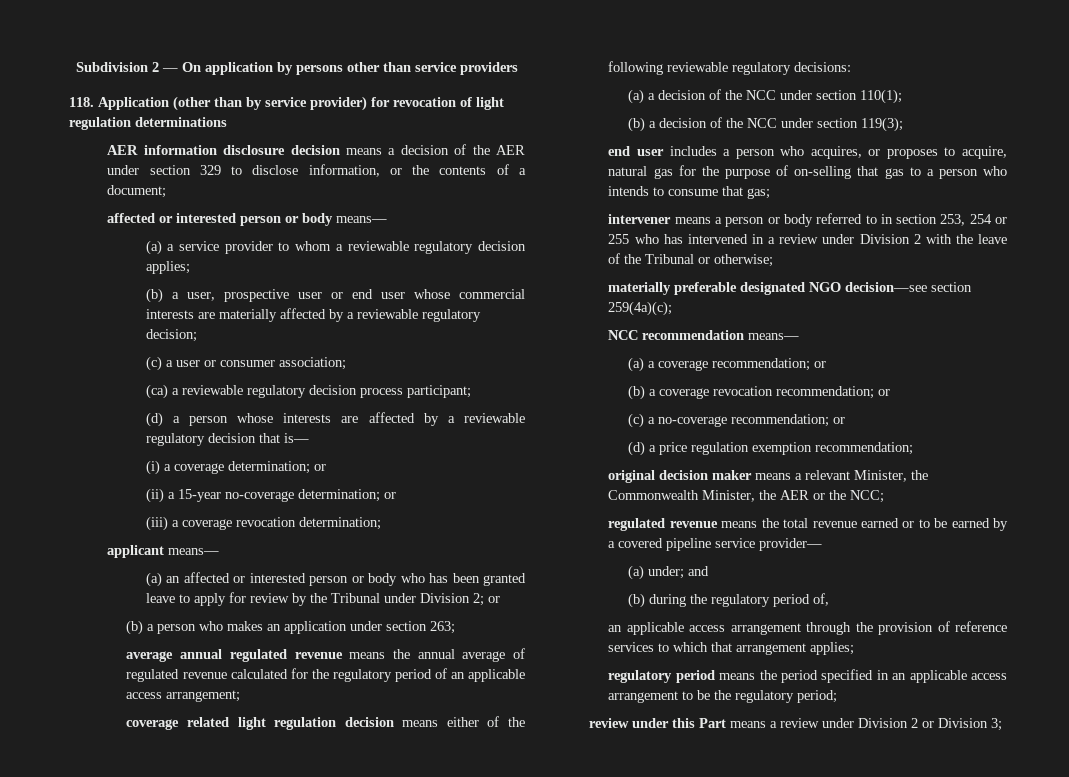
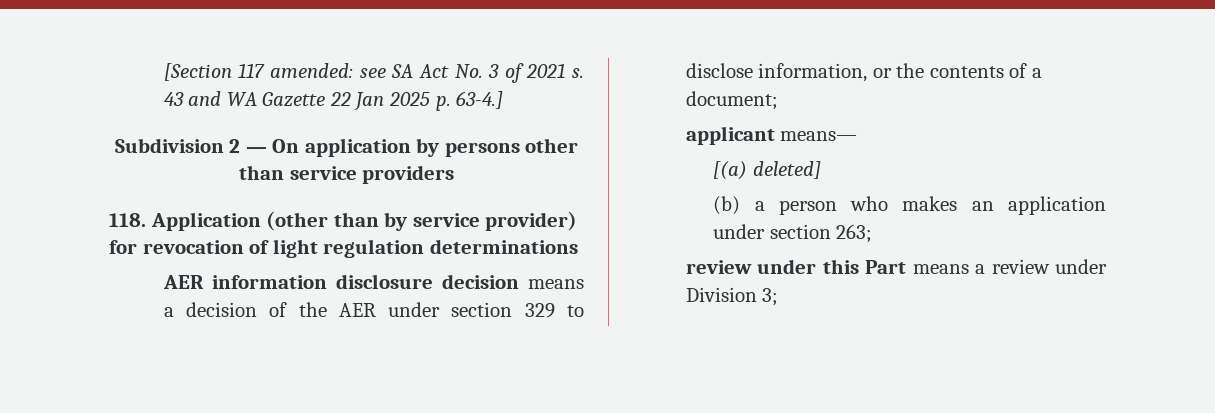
+ [Section 117 amended: see SA Act No. 3 of 2021 s. 43 and WA Gazette 22 Jan 2025 p. 63-4.]
- affected or interested person or body means—
- (a) a service provider to whom a reviewable regulatory decision applies;
- (b) a user, prospective user or end user whose commercial interests are materially affected by a reviewable regulatory decision;
- (c) a user or consumer association;
- (ca) a reviewable regulatory decision process participant;
- (d) a person whose interests are affected by a reviewable regulatory decision that is—
- (i) a coverage determination; or
- (ii) a 15-year no-coverage determination; or
- (iii) a coverage revocation determination;
  applicant means—
- (a) an affected or interested person or body who has been granted leave to apply for review by the Tribunal under Division 2; or
+ [(a) deleted]
- average annual regulated revenue means the annual average of regulated revenue calculated for the regulatory period of an applicable access arrangement;
- coverage related light regulation decision means either of the following reviewable regulatory decisions:
- (a) a decision of the NCC under section 110(1);
- (b) a decision of the NCC under section 119(3);
- end user includes a person who acquires, or proposes to acquire, natural gas for the purpose of on-selling that gas to a person who intends to consume that gas;
- intervener means a person or body referred to in section 253, 254 or 255 who has intervened in a review under Division 2 with the leave of the Tribunal or otherwise;
- materially preferable designated NGO decision—see section 259(4a)(c);
- NCC recommendation means—
- (a) a coverage recommendation; or
- (b) a coverage revocation recommendation; or
- (c) a no-coverage recommendation; or
- (d) a price regulation exemption recommendation;
- original decision maker means a relevant Minister, the Commonwealth Minister, the AER or the NCC;
- regulated revenue means the total revenue earned or to be earned by a covered pipeline service provider—
- (a) under; and
- (b) during the regulatory period of,
- an applicable access arrangement through the provision of reference services to which that arrangement applies;
- regulatory period means the period specified in an applicable access arrangement to be the regulatory period;
- review under this Part means a review under Division 2 or Division 3;
+ review under this Part means a review under Division 3;

